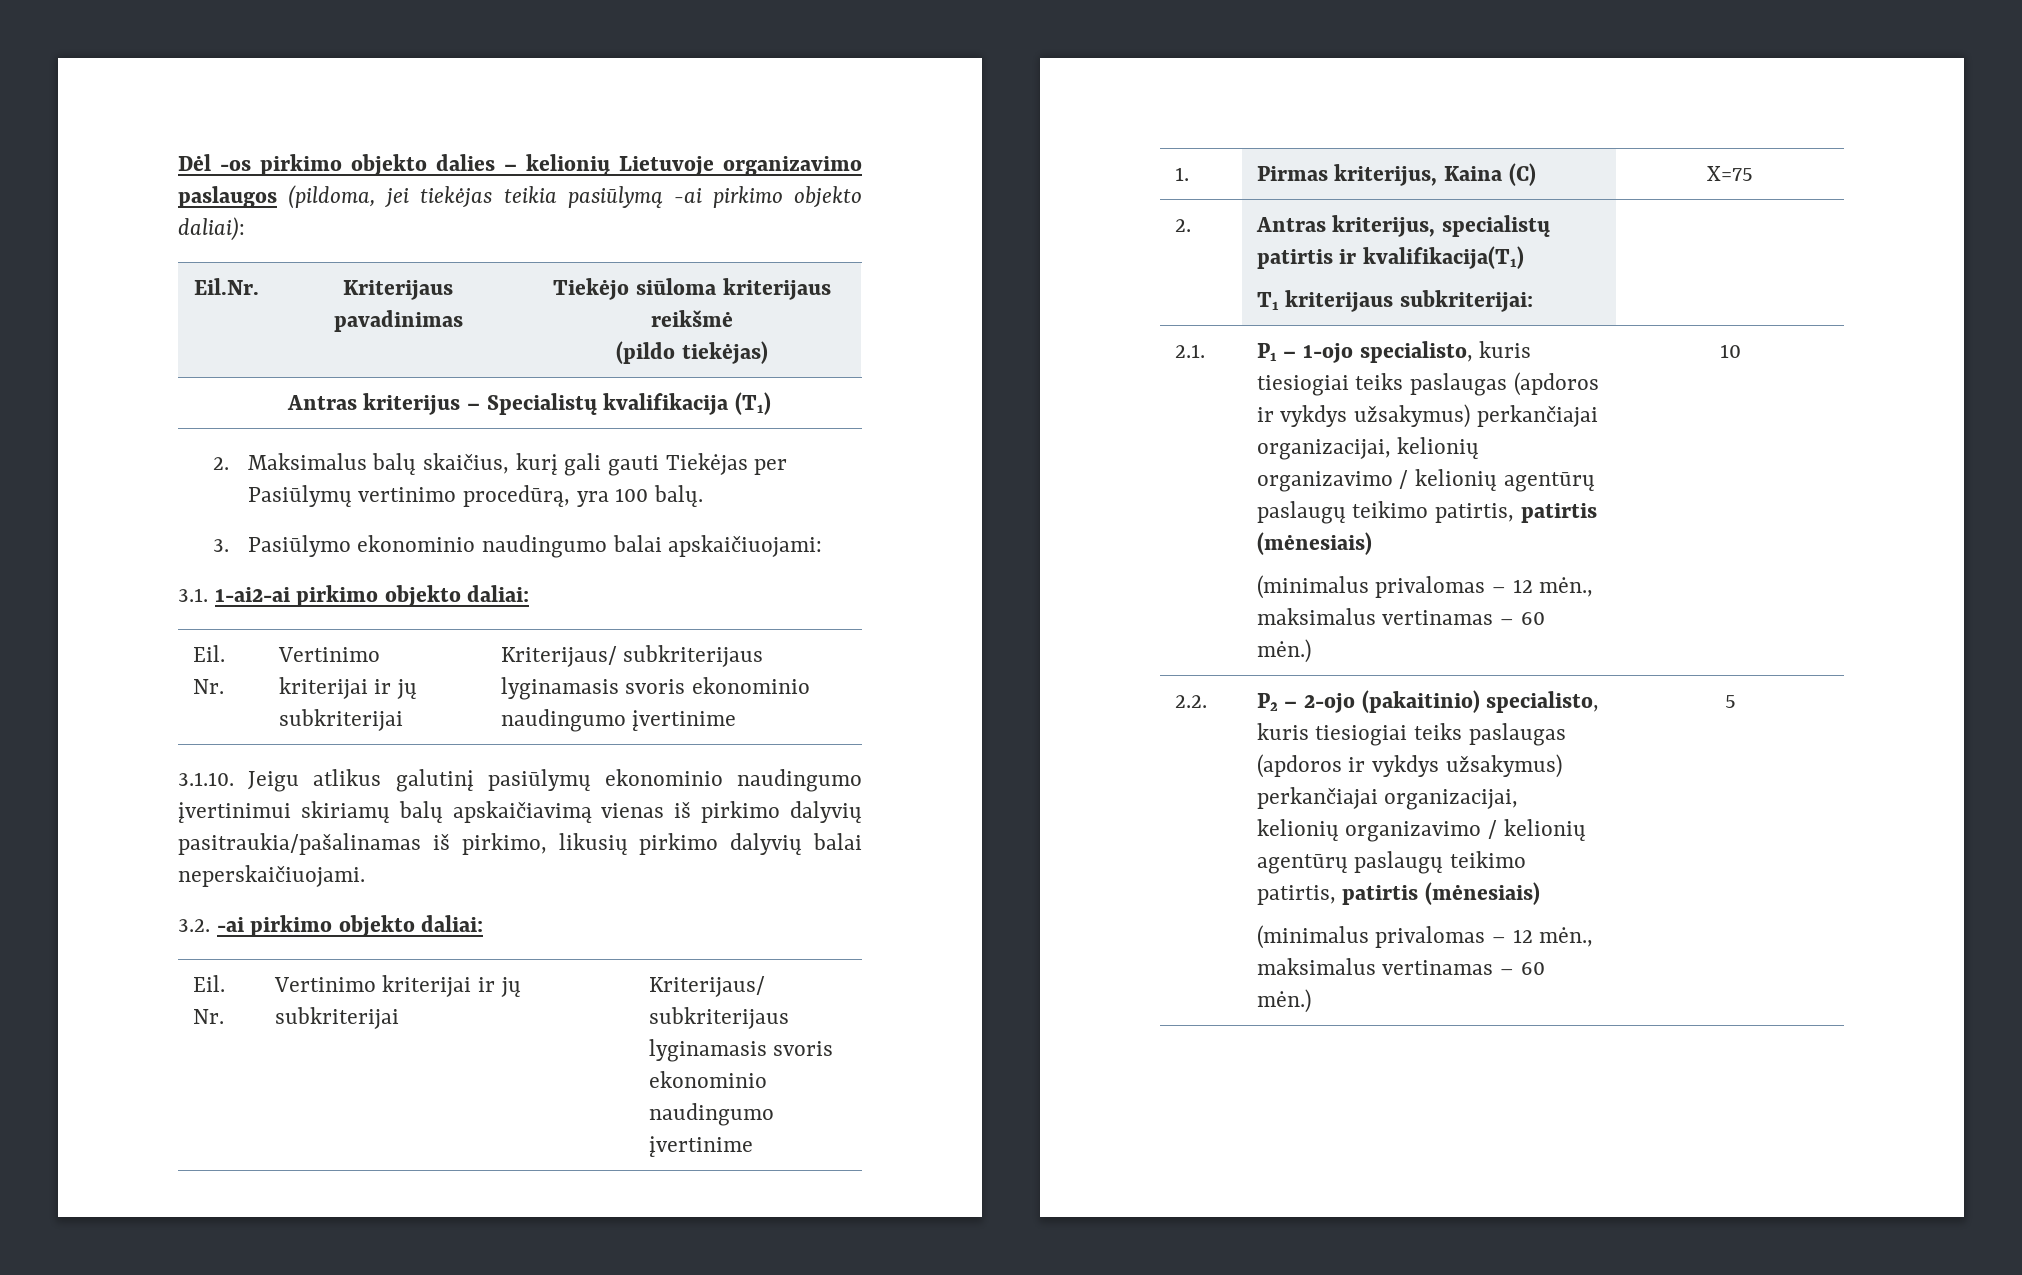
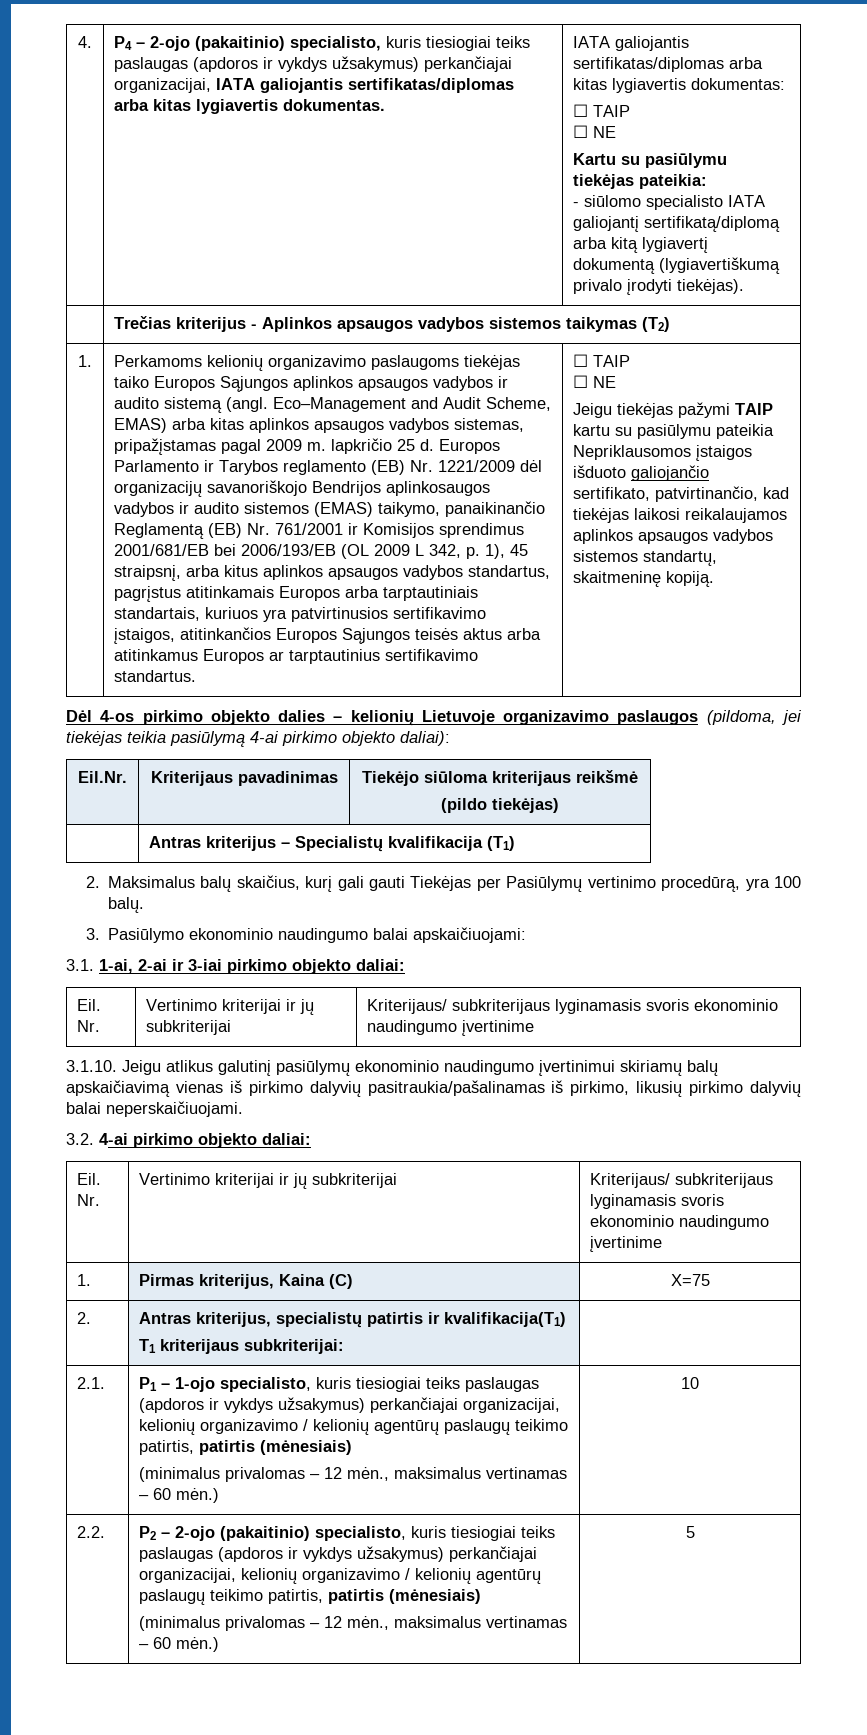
- Dėl -os pirkimo objekto dalies – kelionių Lietuvoje organizavimo paslaugos (pildoma, jei tiekėjas teikia pasiūlymą -ai pirkimo objekto daliai):
+ 4. | P4 – 2-ojo (pakaitinio) specialisto, kuris tiesiogiai teiks paslaugas (apdoros ir vykdys užsakymus) perkančiajai organizacijai, IATA galiojantis sertifikatas/diplomas arba kitas lygiavertis dokumentas. | IATA galiojantis sertifikatas/diplomas arba kitas lygiavertis dokumentas:
+ ☐ TAIP
+ ☐ NE
+ Kartu su pasiūlymu tiekėjas pateikia:
+ - siūlomo specialisto IATA galiojantį sertifikatą/diplomą arba kitą lygiavertį dokumentą (lygiavertiškumą privalo įrodyti tiekėjas).
+ | Trečias kriterijus - Aplinkos apsaugos vadybos sistemos taikymas (T2)
+ 1. | Perkamoms kelionių organizavimo paslaugoms tiekėjas taiko Europos Sąjungos aplinkos apsaugos vadybos ir audito sistemą (angl. Eco–Management and Audit Scheme, EMAS) arba kitas aplinkos apsaugos vadybos sistemas, pripažįstamas pagal 2009 m. lapkričio 25 d. Europos Parlamento ir Tarybos reglamento (EB) Nr. 1221/2009 dėl organizacijų savanoriškojo Bendrijos aplinkosaugos vadybos ir audito sistemos (EMAS) taikymo, panaikinančio Reglamentą (EB) Nr. 761/2001 ir Komisijos sprendimus 2001/681/EB bei 2006/193/EB (OL 2009 L 342, p. 1), 45 straipsnį, arba kitus aplinkos apsaugos vadybos standartus, pagrįstus atitinkamais Europos arba tarptautiniais standartais, kuriuos yra patvirtinusios sertifikavimo įstaigos, atitinkančios Europos Sąjungos teisės aktus arba atitinkamus Europos ar tarptautinius sertifikavimo standartus. | ☐ TAIP
+ ☐ NE
+ Jeigu tiekėjas pažymi TAIP kartu su pasiūlymu pateikia Nepriklausomos įstaigos išduoto galiojančio sertifikato, patvirtinančio, kad tiekėjas laikosi reikalaujamos aplinkos apsaugos vadybos sistemos standartų, skaitmeninę kopiją.
+ Dėl 4-os pirkimo objekto dalies – kelionių Lietuvoje organizavimo paslaugos (pildoma, jei tiekėjas teikia pasiūlymą 4-ai pirkimo objekto daliai):
- 3.1. 1-ai2-ai pirkimo objekto daliai:
+ 3.1. 1-ai, 2-ai ir 3-iai pirkimo objekto daliai:
- 3.2. -ai pirkimo objekto daliai:
+ 3.2. 4-ai pirkimo objekto daliai:

